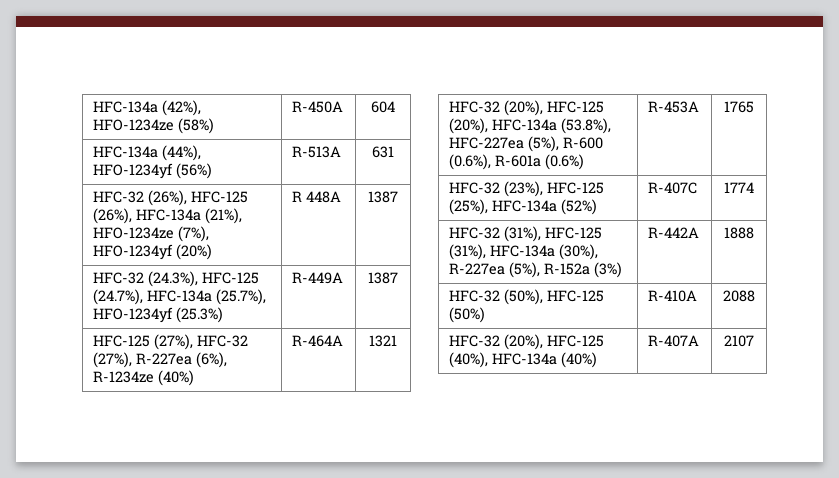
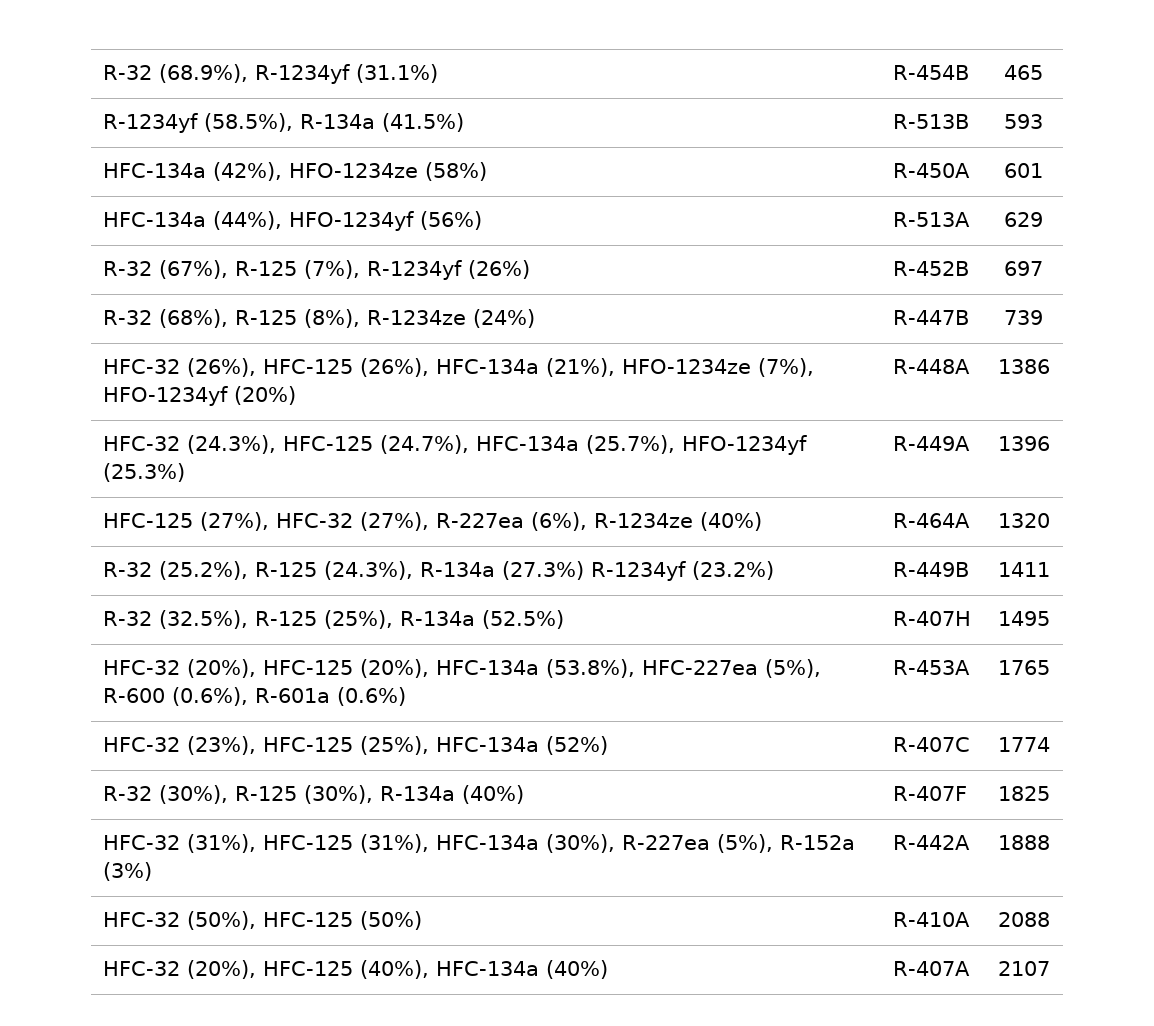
+ R-32 (68.9%), R-1234yf (31.1%) | R-454B | 465
+ R-1234yf (58.5%), R-134a (41.5%) | R-513B | 593
- HFC-134a (42%), HFO-1234ze (58%) | R-450A | 604
+ HFC-134a (42%), HFO-1234ze (58%) | R-450A | 601
- HFC-134a (44%), HFO-1234yf (56%) | R-513A | 631
+ HFC-134a (44%), HFO-1234yf (56%) | R-513A | 629
+ R-32 (67%), R-125 (7%), R-1234yf (26%) | R-452B | 697
+ R-32 (68%), R-125 (8%), R-1234ze (24%) | R-447B | 739
- HFC-32 (26%), HFC-125 (26%), HFC-134a (21%), HFO-1234ze (7%), HFO-1234yf (20%) | R 448A | 1387
+ HFC-32 (26%), HFC-125 (26%), HFC-134a (21%), HFO-1234ze (7%), HFO-1234yf (20%) | R-448A | 1386
- HFC-32 (24.3%), HFC-125 (24.7%), HFC-134a (25.7%), HFO-1234yf (25.3%) | R-449A | 1387
+ HFC-32 (24.3%), HFC-125 (24.7%), HFC-134a (25.7%), HFO-1234yf (25.3%) | R-449A | 1396
- HFC-125 (27%), HFC-32 (27%), R-227ea (6%), R-1234ze (40%) | R-464A | 1321
+ HFC-125 (27%), HFC-32 (27%), R-227ea (6%), R-1234ze (40%) | R-464A | 1320
+ R-32 (25.2%), R-125 (24.3%), R-134a (27.3%) R-1234yf (23.2%) | R-449B | 1411
+ R-32 (32.5%), R-125 (25%), R-134a (52.5%) | R-407H | 1495
+ R-32 (30%), R-125 (30%), R-134a (40%) | R-407F | 1825

